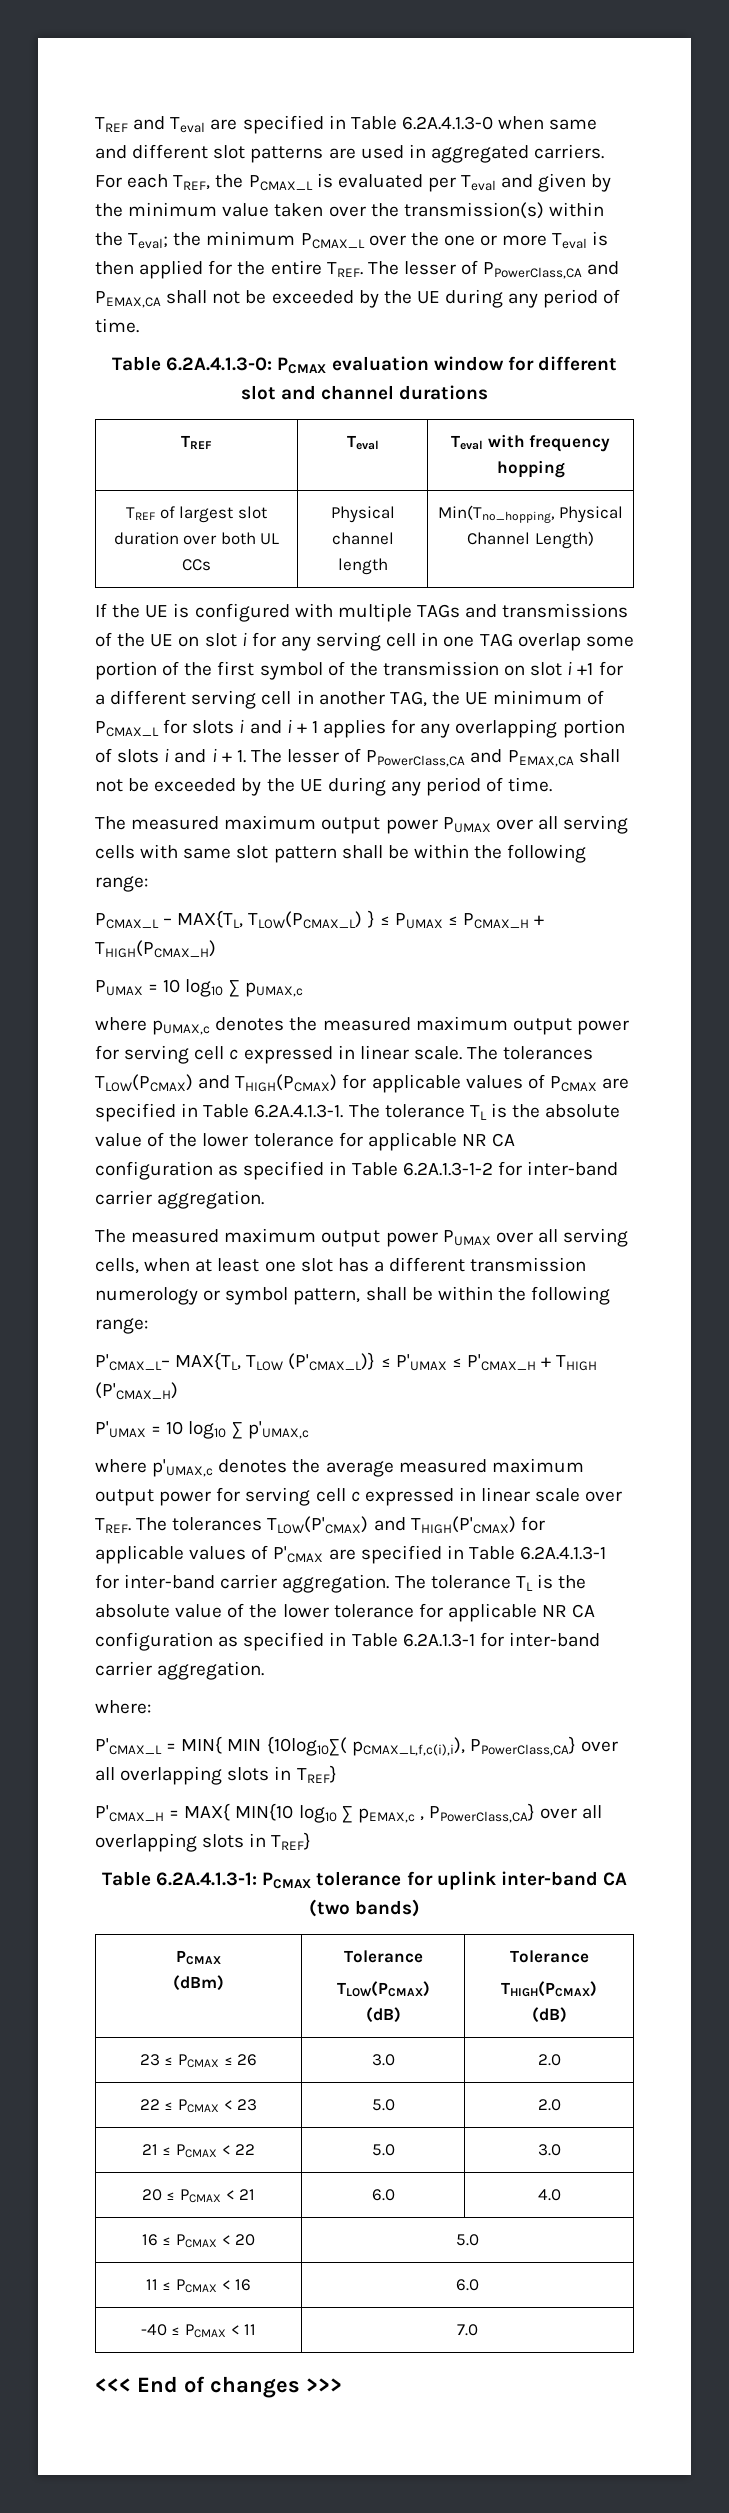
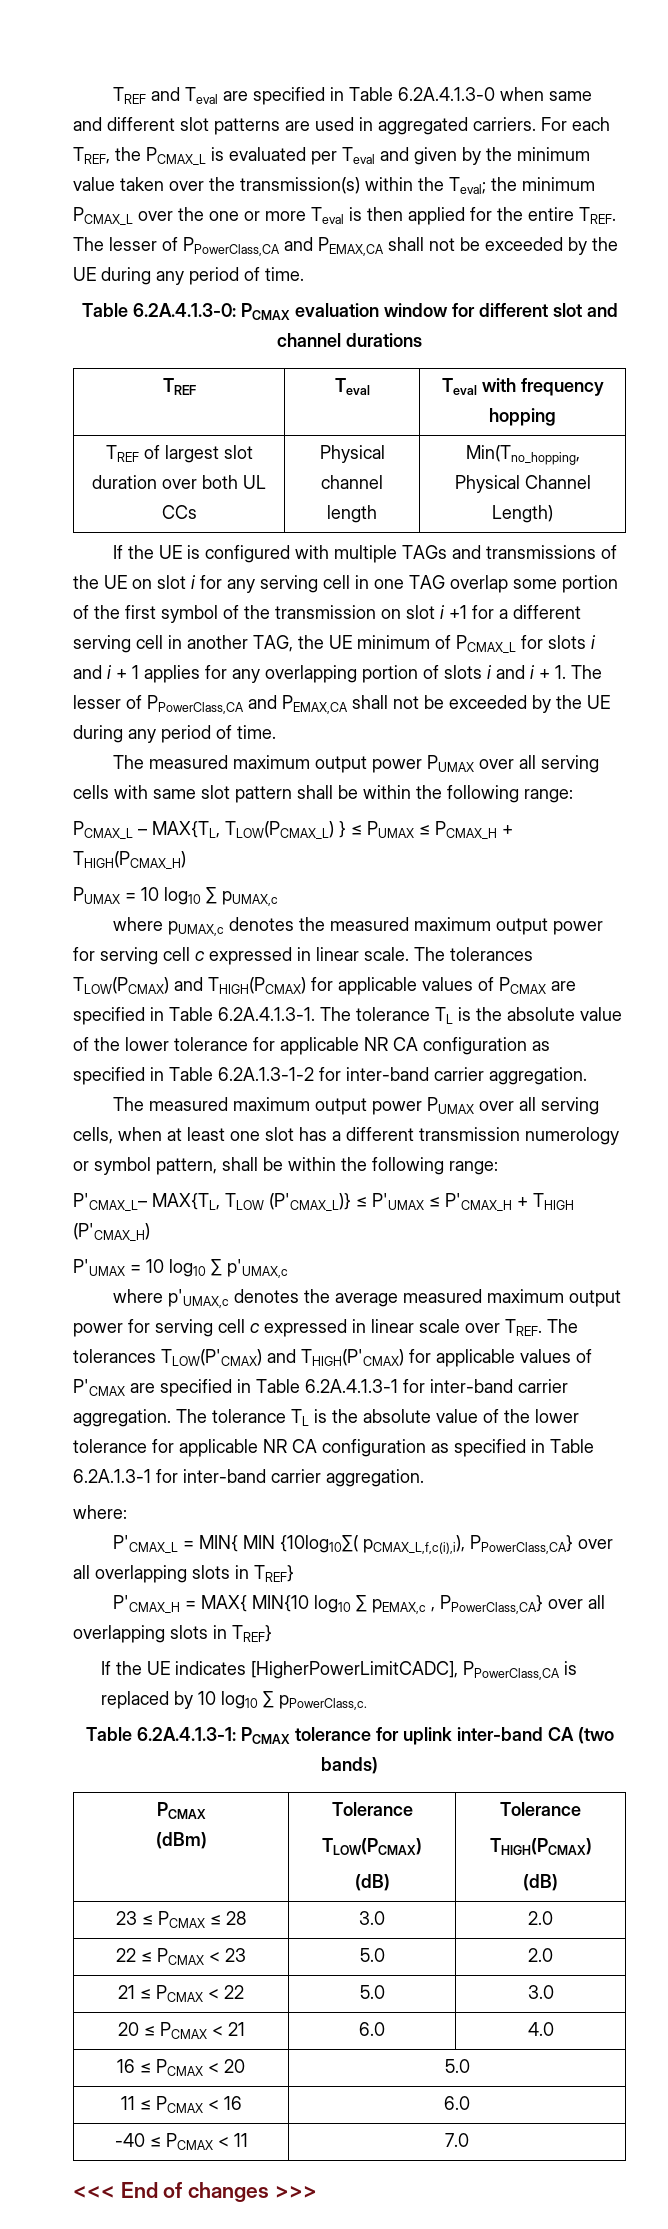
+ If the UE indicates [HigherPowerLimitCADC], PPowerClass,CA is replaced by 10 log10 ∑ pPowerClass,c.
- 23 ≤ PCMAX ≤ 26 | 3.0 | 2.0
+ 23 ≤ PCMAX ≤ 28 | 3.0 | 2.0

